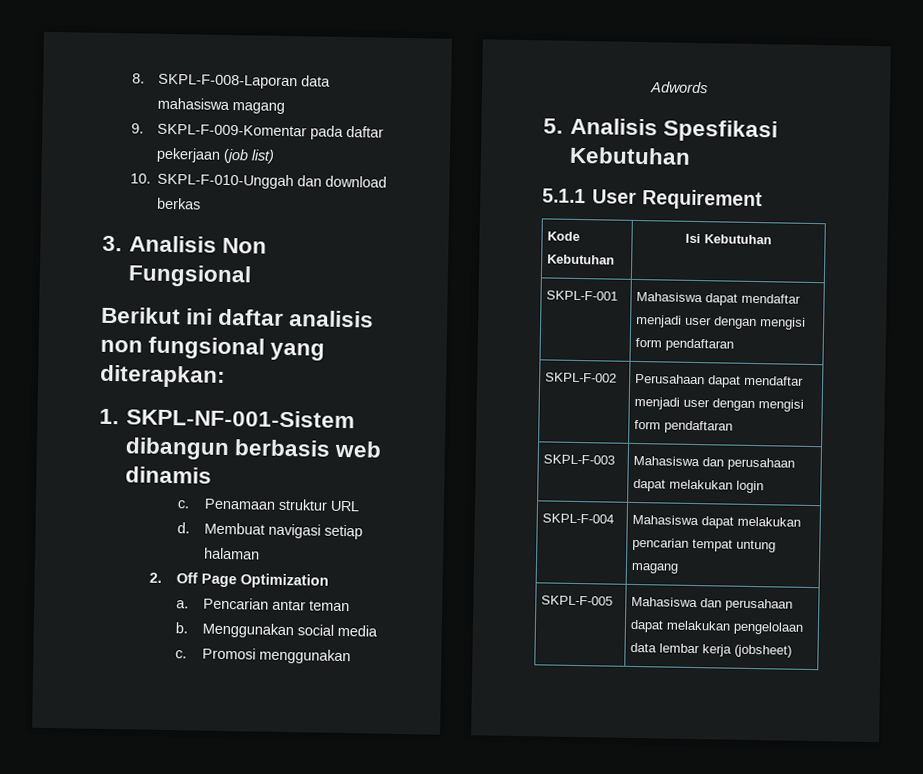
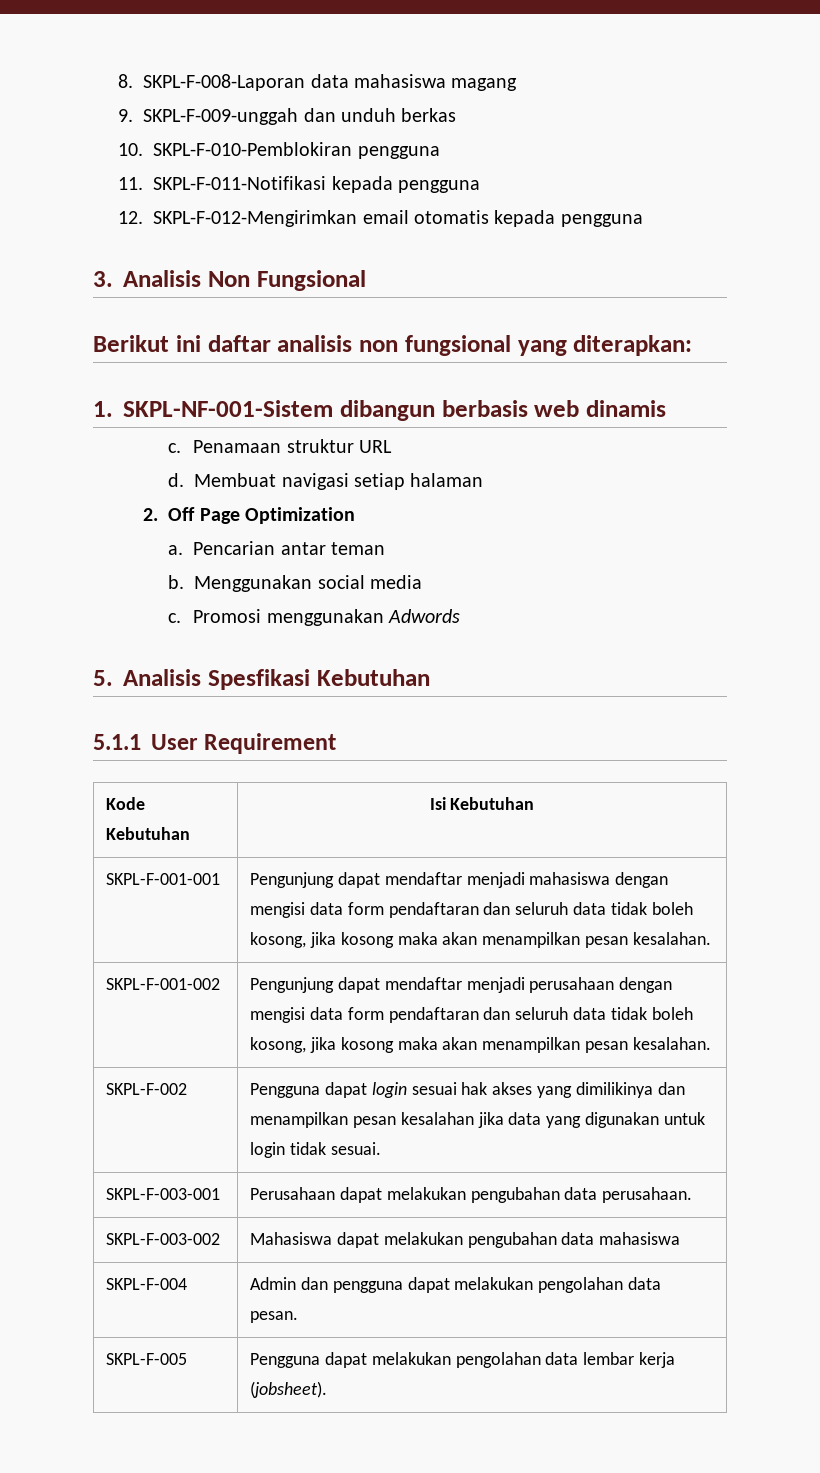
- 9. SKPL-F-009-Komentar pada daftar pekerjaan (job list)
- 10. SKPL-F-010-Unggah dan download berkas
+ 9. SKPL-F-009-unggah dan unduh berkas
+ 10. SKPL-F-010-Pemblokiran pengguna
+ 11. SKPL-F-011-Notifikasi kepada pengguna
+ 12. SKPL-F-012-Mengirimkan email otomatis kepada pengguna
- SKPL-F-001 | Mahasiswa dapat mendaftar menjadi user dengan mengisi form pendaftaran
- SKPL-F-002 | Perusahaan dapat mendaftar menjadi user dengan mengisi form pendaftaran
- SKPL-F-003 | Mahasiswa dan perusahaan dapat melakukan login
- SKPL-F-004 | Mahasiswa dapat melakukan pencarian tempat untung magang
- SKPL-F-005 | Mahasiswa dan perusahaan dapat melakukan pengelolaan data lembar kerja (jobsheet)
+ SKPL-F-001-001 | Pengunjung dapat mendaftar menjadi mahasiswa dengan mengisi data form pendaftaran dan seluruh data tidak boleh kosong, jika kosong maka akan menampilkan pesan kesalahan.
+ SKPL-F-001-002 | Pengunjung dapat mendaftar menjadi perusahaan dengan mengisi data form pendaftaran dan seluruh data tidak boleh kosong, jika kosong maka akan menampilkan pesan kesalahan.
+ SKPL-F-002 | Pengguna dapat login sesuai hak akses yang dimilikinya dan menampilkan pesan kesalahan jika data yang digunakan untuk login tidak sesuai.
+ SKPL-F-003-001 | Perusahaan dapat melakukan pengubahan data perusahaan.
+ SKPL-F-003-002 | Mahasiswa dapat melakukan pengubahan data mahasiswa
+ SKPL-F-004 | Admin dan pengguna dapat melakukan pengolahan data pesan.
+ SKPL-F-005 | Pengguna dapat melakukan pengolahan data lembar kerja (jobsheet).

